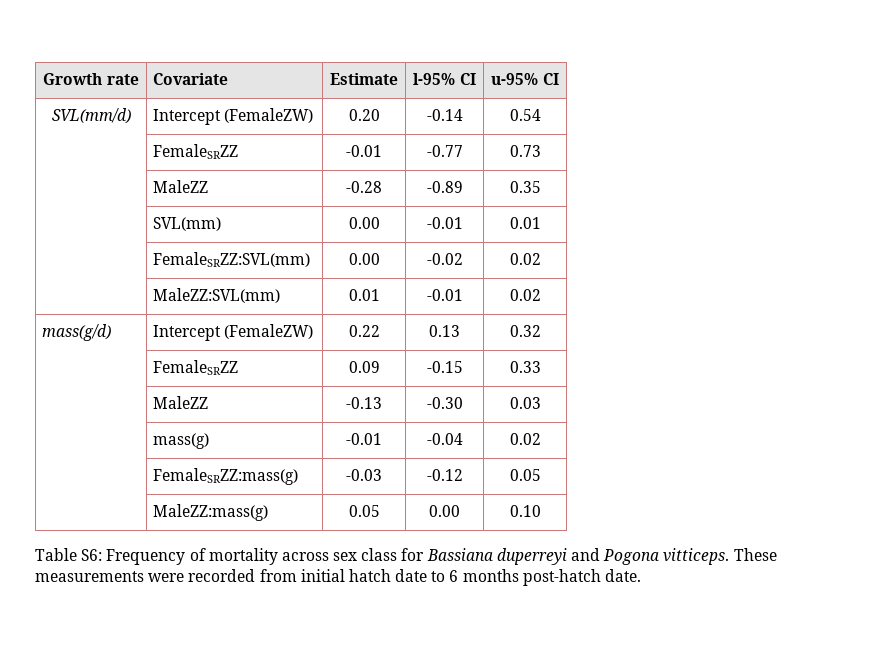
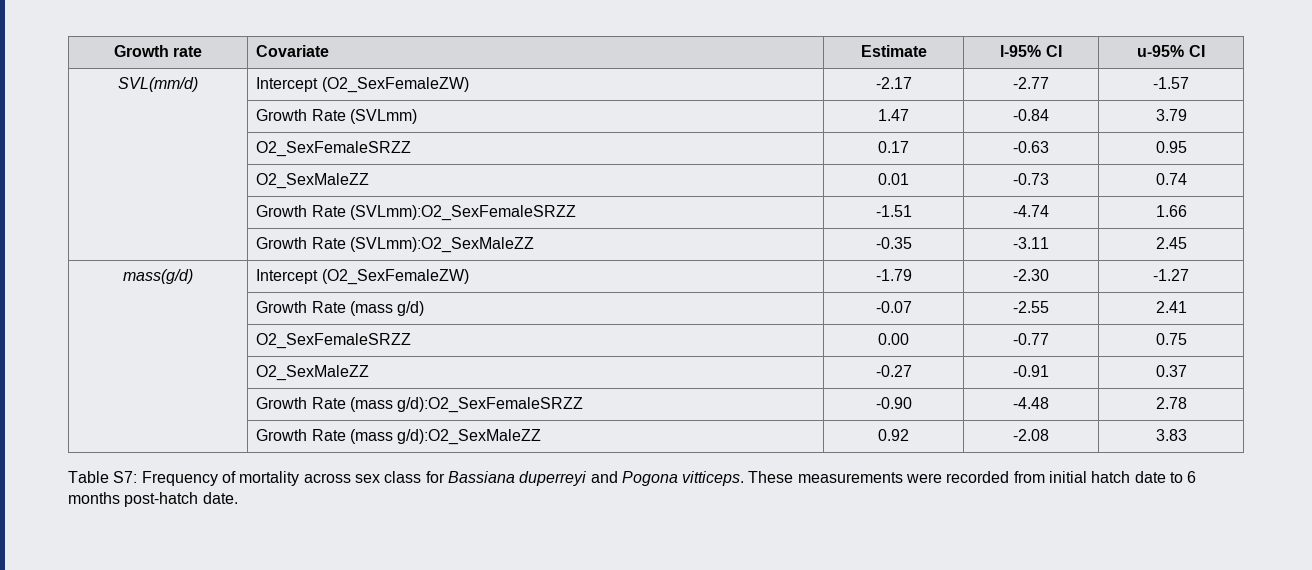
- SVL(mm/d) | Intercept (FemaleZW) | 0.20 | -0.14 | 0.54
- | FemaleSRZZ | -0.01 | -0.77 | 0.73
- | MaleZZ | -0.28 | -0.89 | 0.35
- | SVL(mm) | 0.00 | -0.01 | 0.01
- | FemaleSRZZ:SVL(mm) | 0.00 | -0.02 | 0.02
- | MaleZZ:SVL(mm) | 0.01 | -0.01 | 0.02
- mass(g/d) | Intercept (FemaleZW) | 0.22 | 0.13 | 0.32
- | FemaleSRZZ | 0.09 | -0.15 | 0.33
- | MaleZZ | -0.13 | -0.30 | 0.03
- | mass(g) | -0.01 | -0.04 | 0.02
- | FemaleSRZZ:mass(g) | -0.03 | -0.12 | 0.05
- | MaleZZ:mass(g) | 0.05 | 0.00 | 0.10
+ SVL(mm/d) | Intercept (O2_SexFemaleZW) | -2.17 | -2.77 | -1.57
+ | Growth Rate (SVLmm) | 1.47 | -0.84 | 3.79
+ | O2_SexFemaleSRZZ | 0.17 | -0.63 | 0.95
+ | O2_SexMaleZZ | 0.01 | -0.73 | 0.74
+ | Growth Rate (SVLmm):O2_SexFemaleSRZZ | -1.51 | -4.74 | 1.66
+ | Growth Rate (SVLmm):O2_SexMaleZZ | -0.35 | -3.11 | 2.45
+ mass(g/d) | Intercept (O2_SexFemaleZW) | -1.79 | -2.30 | -1.27
+ | Growth Rate (mass g/d) | -0.07 | -2.55 | 2.41
+ | O2_SexFemaleSRZZ | 0.00 | -0.77 | 0.75
+ | O2_SexMaleZZ | -0.27 | -0.91 | 0.37
+ | Growth Rate (mass g/d):O2_SexFemaleSRZZ | -0.90 | -4.48 | 2.78
+ | Growth Rate (mass g/d):O2_SexMaleZZ | 0.92 | -2.08 | 3.83
- Table S6: Frequency of mortality across sex class for Bassiana duperreyi and Pogona vitticeps.
+ Table S7: Frequency of mortality across sex class for Bassiana duperreyi and Pogona vitticeps.

